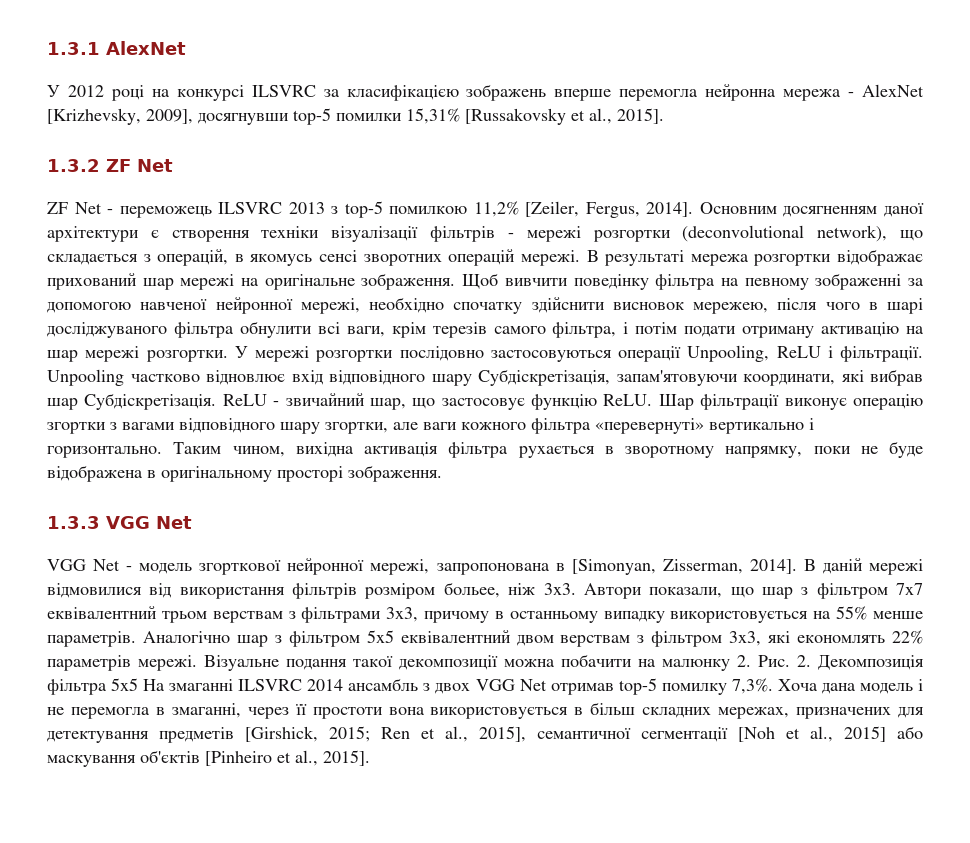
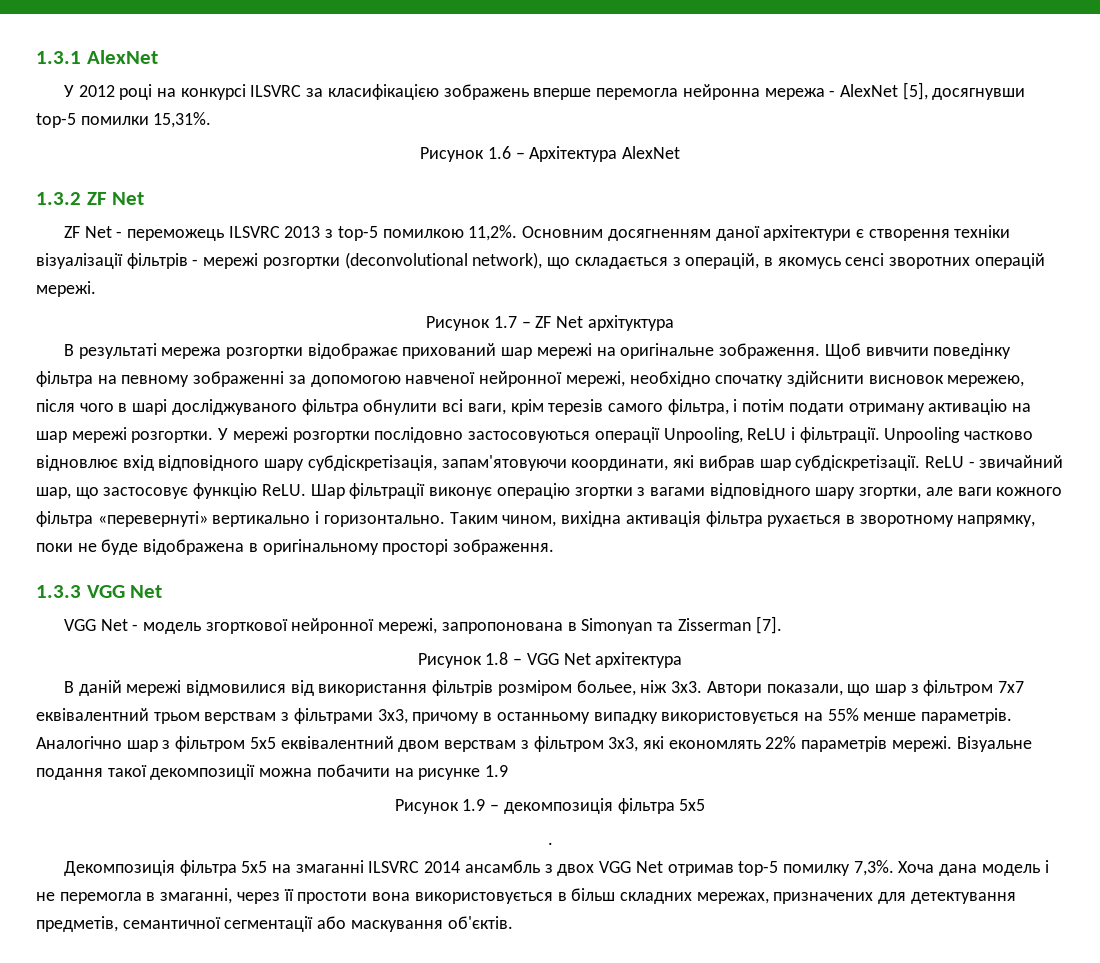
- У 2012 році на конкурсі ILSVRC за класифікацією зображень вперше перемогла нейронна мережа - AlexNet [Krizhevsky, 2009], досягнувши top-5 помилки 15,31% [Russakovsky et al., 2015].
+ У 2012 році на конкурсі ILSVRC за класифікацією зображень вперше перемогла нейронна мережа - AlexNet [5], досягнувши top-5 помилки 15,31%.
+ Рисунок 1.6 – Архітектура AlexNet
- ZF Net - переможець ILSVRC 2013 з top-5 помилкою 11,2% [Zeiler, Fergus, 2014].
+ ZF Net - переможець ILSVRC 2013 з top-5 помилкою 11,2%.
- Основним досягненням даної архітектури є створення техніки візуалізації фільтрів - мережі розгортки (deconvolutional network), що складається з операцій, в якомусь сенсі зворотних операцій мережі. В результаті мережа розгортки відображає прихований шар мережі на оригінальне зображення.
+ Основним досягненням даної архітектури є створення техніки візуалізації фільтрів - мережі розгортки (deconvolutional network), що складається з операцій, в якомусь сенсі зворотних операцій мережі.
+ Рисунок 1.7 – ZF Net архітуктура
+ В результаті мережа розгортки відображає прихований шар мережі на оригінальне зображення.
- Unpooling частково відновлює вхід відповідного шару Субдіскретізація, запам'ятовуючи координати, які вибрав шар Субдіскретізація.
+ Unpooling частково відновлює вхід відповідного шару субдіскретізація, запам'ятовуючи координати, які вибрав шар субдіскретізації.
- VGG Net - модель згорткової нейронної мережі, запропонована в [Simonyan, Zisserman, 2014]. В даній мережі відмовилися від використання фільтрів розміром больее, ніж 3x3.
+ VGG Net - модель згорткової нейронної мережі, запропонована в Simonyan та Zisserman [7].
+ Рисунок 1.8 – VGG Net архітектура
+ В даній мережі відмовилися від використання фільтрів розміром больее, ніж 3x3.
- Візуальне подання такої декомпозиції можна побачити на малюнку 2. Рис. 2. Декомпозиція фільтра 5x5 На змаганні ILSVRC 2014 ансамбль з двох VGG Net отримав top-5 помилку 7,3%.
+ Візуальне подання такої декомпозиції можна побачити на рисунке 1.9
+ Рисунок 1.9 – декомпозиція фільтра 5х5
+ .
+ Декомпозиція фільтра 5x5 на змаганні ILSVRC 2014 ансамбль з двох VGG Net отримав top-5 помилку 7,3%.
- Хоча дана модель і не перемогла в змаганні, через її простоти вона використовується в більш складних мережах, призначених для детектування предметів [Girshick, 2015; Ren et al., 2015], семантичної сегментації [Noh et al., 2015] або маскування об'єктів [Pinheiro et al., 2015].
+ Хоча дана модель і не перемогла в змаганні, через її простоти вона використовується в більш складних мережах, призначених для детектування предметів, семантичної сегментації або маскування об'єктів.

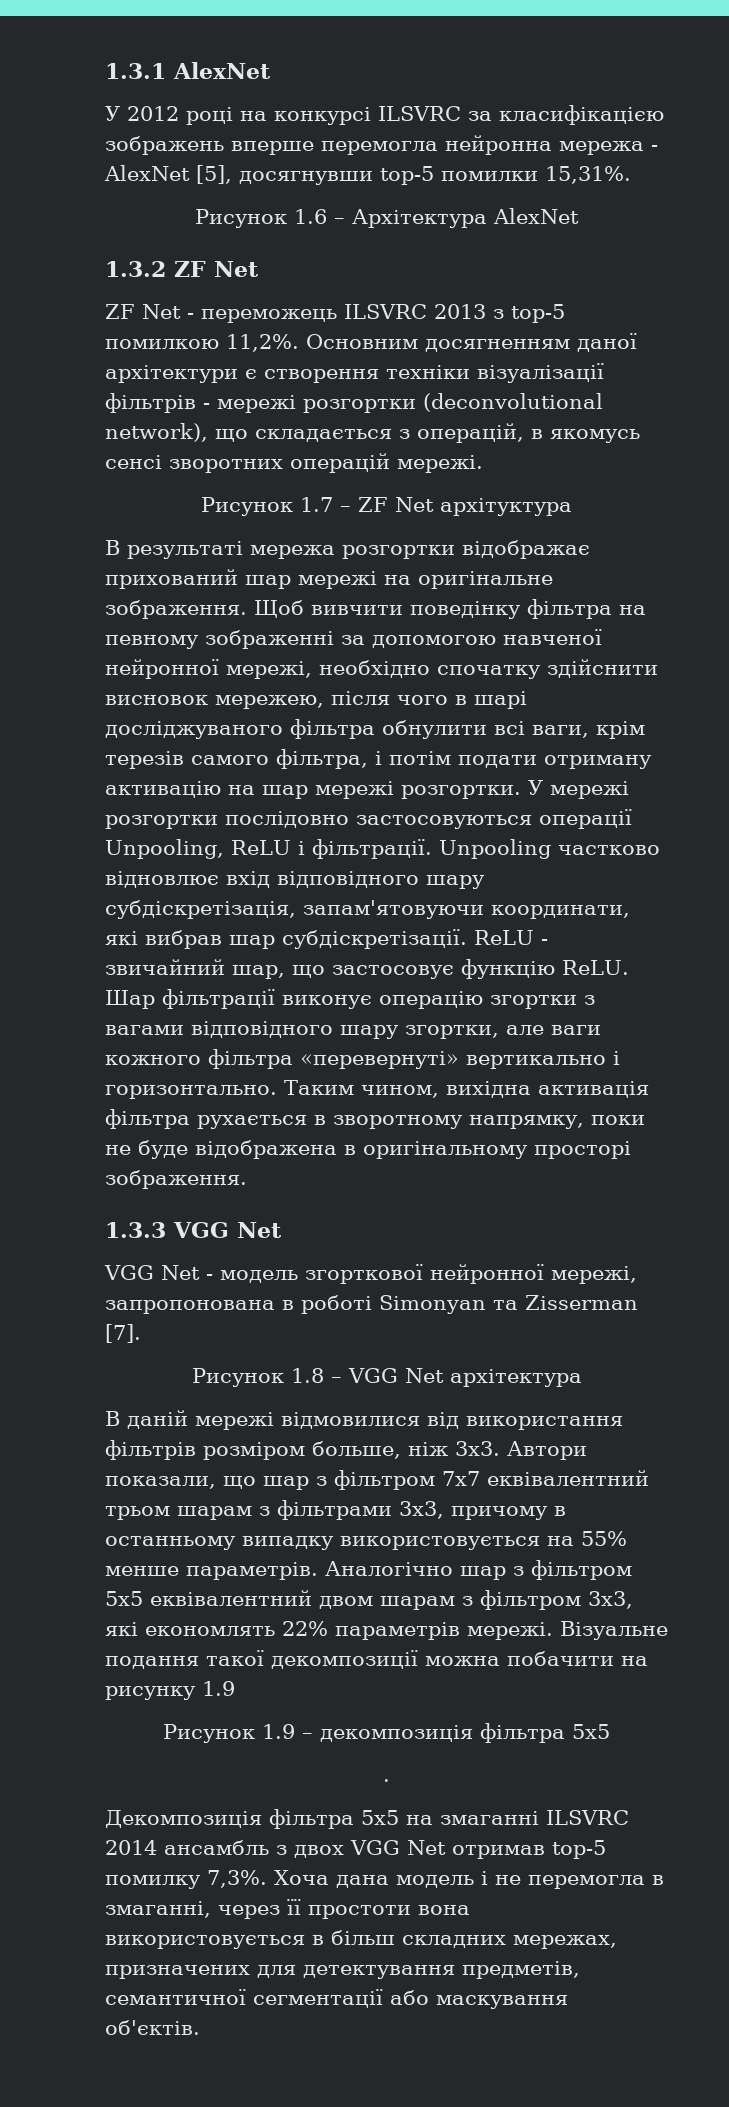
- VGG Net - модель згорткової нейронної мережі, запропонована в Simonyan та Zisserman [7].
+ VGG Net - модель згорткової нейронної мережі, запропонована в роботі Simonyan та Zisserman [7].
- В даній мережі відмовилися від використання фільтрів розміром больее, ніж 3x3.
+ В даній мережі відмовилися від використання фільтрів розміром больше, ніж 3x3.
- Автори показали, що шар з фільтром 7x7 еквівалентний трьом верствам з фільтрами 3x3, причому в останньому випадку використовується на 55% менше параметрів.
+ Автори показали, що шар з фільтром 7x7 еквівалентний трьом шарам з фільтрами 3x3, причому в останньому випадку використовується на 55% менше параметрів.
- Аналогічно шар з фільтром 5x5 еквівалентний двом верствам з фільтром 3x3, які економлять 22% параметрів мережі.
+ Аналогічно шар з фільтром 5x5 еквівалентний двом шарам з фільтром 3x3, які економлять 22% параметрів мережі.
- Візуальне подання такої декомпозиції можна побачити на рисунке 1.9
+ Візуальне подання такої декомпозиції можна побачити на рисунку 1.9

